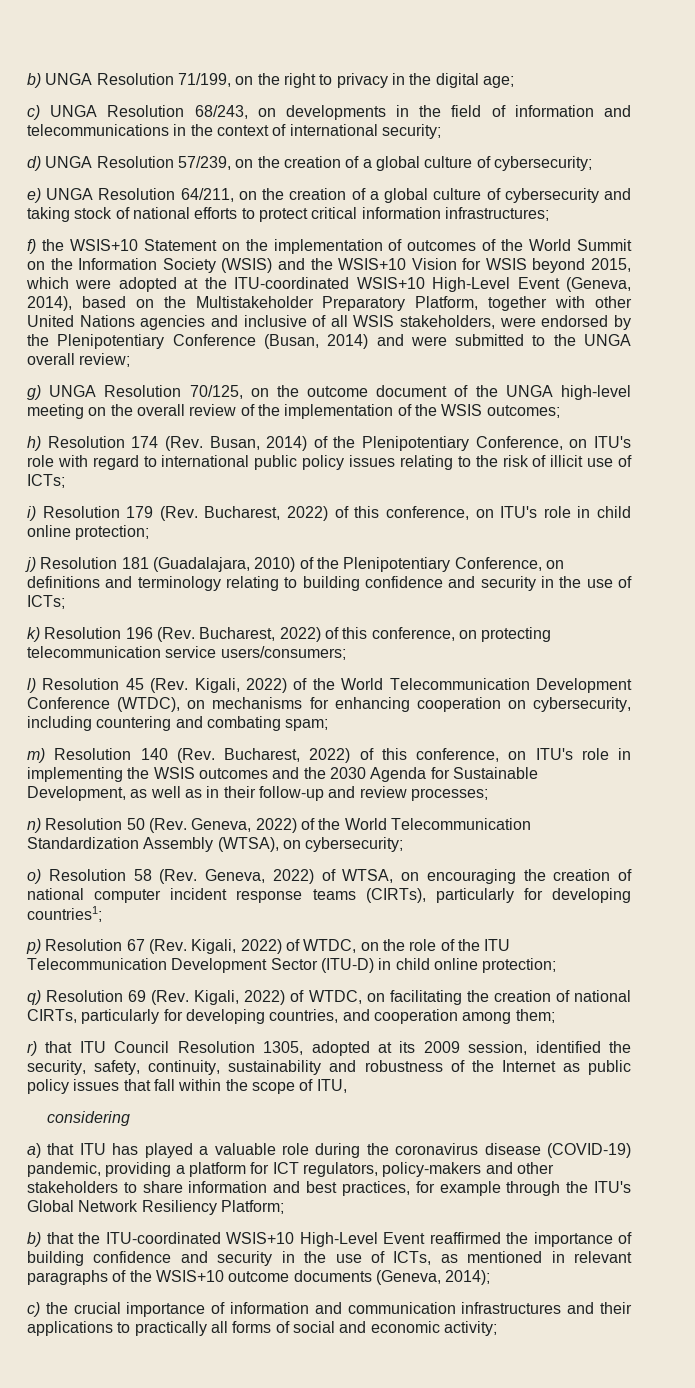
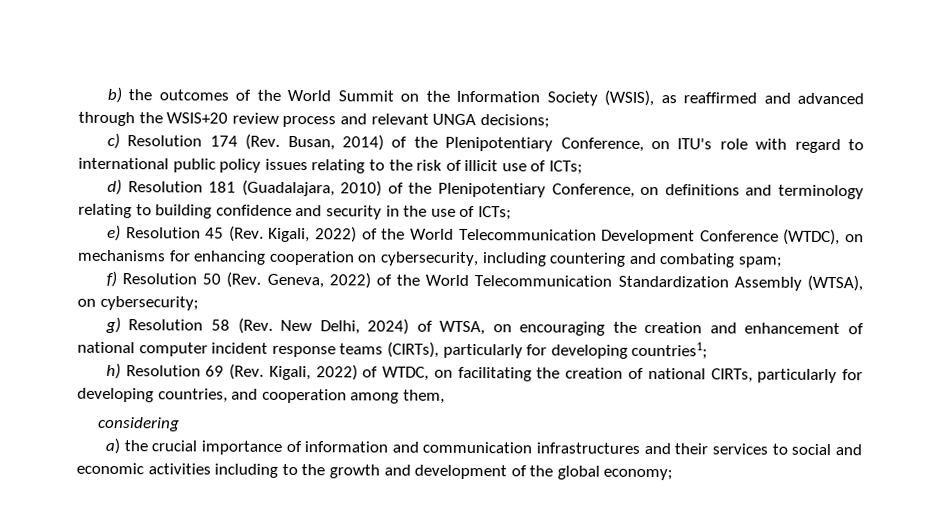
- b) UNGA Resolution 71/199, on the right to privacy in the digital age;
- c) UNGA Resolution 68/243, on developments in the field of information and telecommunications in the context of international security;
- d) UNGA Resolution 57/239, on the creation of a global culture of cybersecurity;
- e) UNGA Resolution 64/211, on the creation of a global culture of cybersecurity and taking stock of national efforts to protect critical information infrastructures;
- f) the WSIS+10 Statement on the implementation of outcomes of the World Summit on the Information Society (WSIS) and the WSIS+10 Vision for WSIS beyond 2015, which were adopted at the ITU-coordinated WSIS+10 High-Level Event (Geneva, 2014), based on the Multistakeholder Preparatory Platform, together with other United Nations agencies and inclusive of all WSIS stakeholders, were endorsed by the Plenipotentiary Conference (Busan, 2014) and were submitted to the UNGA overall review;
- g) UNGA Resolution 70/125, on the outcome document of the UNGA high-level meeting on the overall review of the implementation of the WSIS outcomes;
- h) Resolution 174 (Rev. Busan, 2014) of the Plenipotentiary Conference, on ITU's role with regard to international public policy issues relating to the risk of illicit use of ICTs;
+ b) the outcomes of the World Summit on the Information Society (WSIS), as reaffirmed and advanced through the WSIS+20 review process and relevant UNGA decisions;
+ c) Resolution 174 (Rev. Busan, 2014) of the Plenipotentiary Conference, on ITU's role with regard to international public policy issues relating to the risk of illicit use of ICTs;
- i) Resolution 179 (Rev. Bucharest, 2022) of this conference, on ITU's role in child online protection;
- j) Resolution 181 (Guadalajara, 2010) of the Plenipotentiary Conference, on definitions and terminology relating to building confidence and security in the use of ICTs;
+ d) Resolution 181 (Guadalajara, 2010) of the Plenipotentiary Conference, on definitions and terminology relating to building confidence and security in the use of ICTs;
- k) Resolution 196 (Rev. Bucharest, 2022) of this conference, on protecting telecommunication service users/consumers;
- l) Resolution 45 (Rev. Kigali, 2022) of the World Telecommunication Development Conference (WTDC), on mechanisms for enhancing cooperation on cybersecurity, including countering and combating spam;
+ e) Resolution 45 (Rev. Kigali, 2022) of the World Telecommunication Development Conference (WTDC), on mechanisms for enhancing cooperation on cybersecurity, including countering and combating spam;
- m) Resolution 140 (Rev. Bucharest, 2022) of this conference, on ITU's role in implementing the WSIS outcomes and the 2030 Agenda for Sustainable Development, as well as in their follow-up and review processes;
- n) Resolution 50 (Rev. Geneva, 2022) of the World Telecommunication Standardization Assembly (WTSA), on cybersecurity;
+ f) Resolution 50 (Rev. Geneva, 2022) of the World Telecommunication Standardization Assembly (WTSA), on cybersecurity;
- o) Resolution 58 (Rev. Geneva, 2022) of WTSA, on encouraging the creation of national computer incident response teams (CIRTs), particularly for developing countries1;
+ g) Resolution 58 (Rev. New Delhi, 2024) of WTSA, on encouraging the creation and enhancement of national computer incident response teams (CIRTs), particularly for developing countries1;
- p) Resolution 67 (Rev. Kigali, 2022) of WTDC, on the role of the ITU Telecommunication Development Sector (ITU-D) in child online protection;
- q) Resolution 69 (Rev. Kigali, 2022) of WTDC, on facilitating the creation of national CIRTs, particularly for developing countries, and cooperation among them;
- r) that ITU Council Resolution 1305, adopted at its 2009 session, identified the security, safety, continuity, sustainability and robustness of the Internet as public policy issues that fall within the scope of ITU,
+ h) Resolution 69 (Rev. Kigali, 2022) of WTDC, on facilitating the creation of national CIRTs, particularly for developing countries, and cooperation among them,
  considering
- a) that ITU has played a valuable role during the coronavirus disease (COVID-19) pandemic, providing a platform for ICT regulators, policy-makers and other stakeholders to share information and best practices, for example through the ITU's Global Network Resiliency Platform;
- b) that the ITU-coordinated WSIS+10 High-Level Event reaffirmed the importance of building confidence and security in the use of ICTs, as mentioned in relevant paragraphs of the WSIS+10 outcome documents (Geneva, 2014);
- c) the crucial importance of information and communication infrastructures and their applications to practically all forms of social and economic activity;
+ a) the crucial importance of information and communication infrastructures and their services to social and economic activities including to the growth and development of the global economy;

